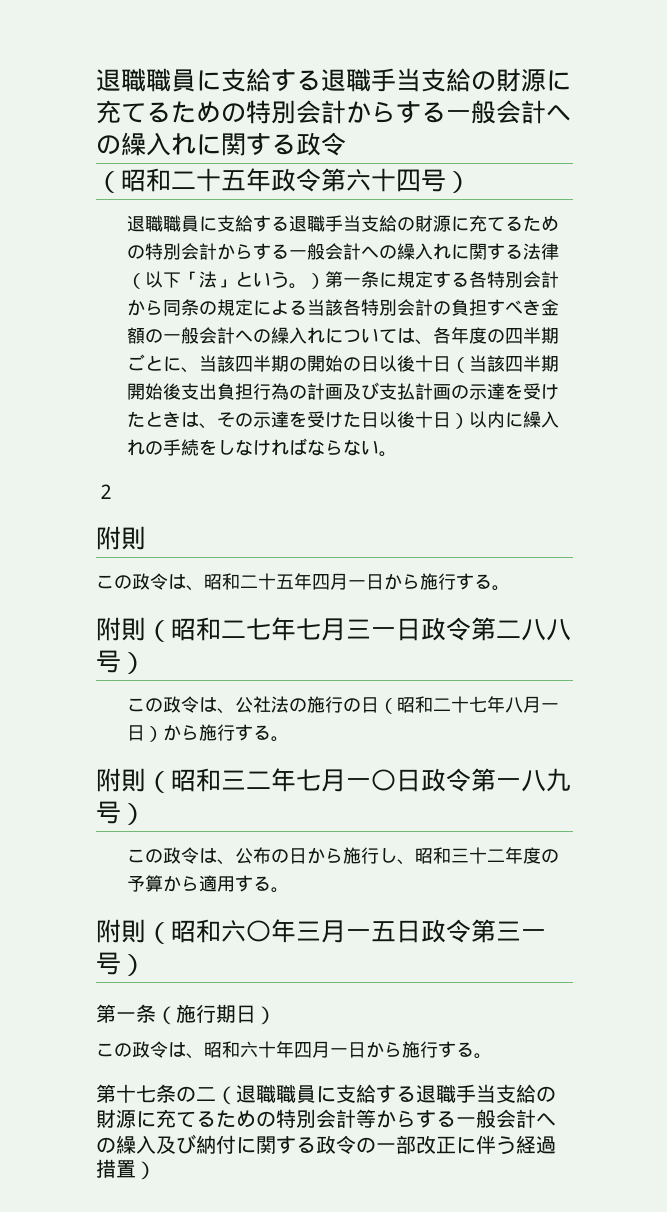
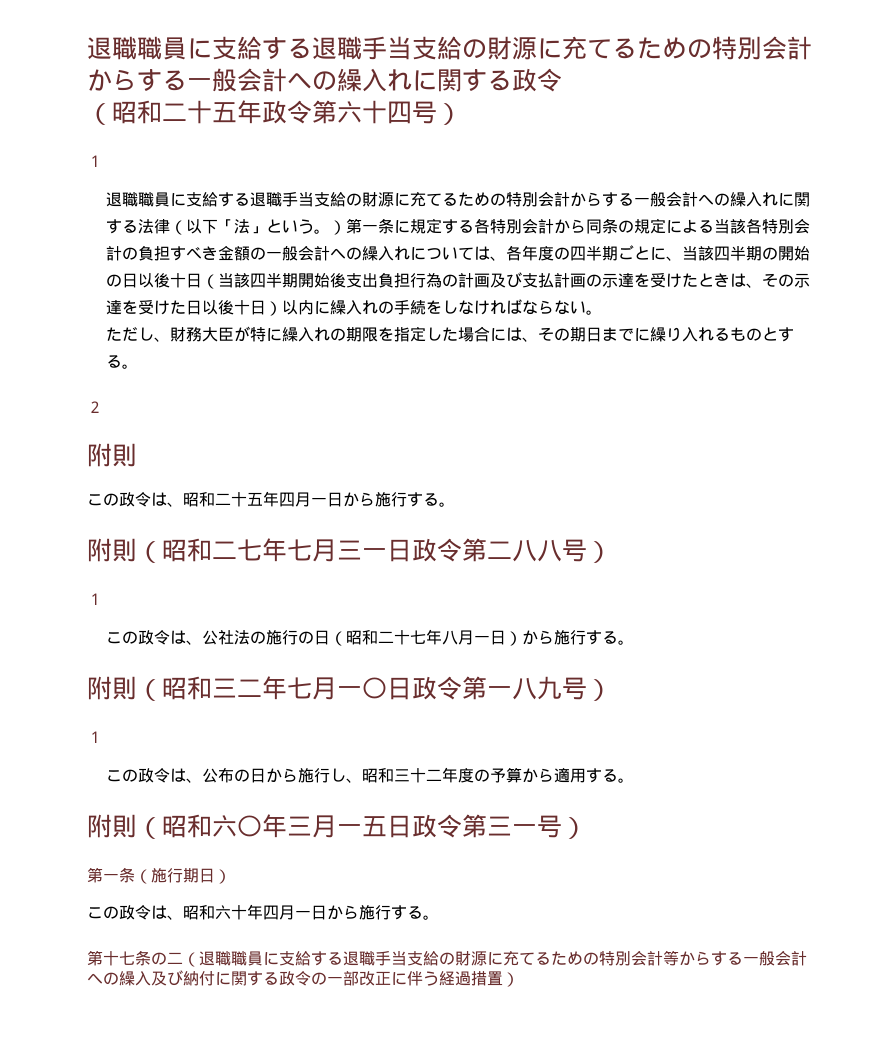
  （昭和二十五年政令第六十四号）
+ １
+ ただし、財務大臣が特に繰入れの期限を指定した場合には、その期日までに繰り入れるものとする。
  附則（昭和二七年七月三一日政令第二八八号）
+ １
  附則（昭和三二年七月一〇日政令第一八九号）
+ １

